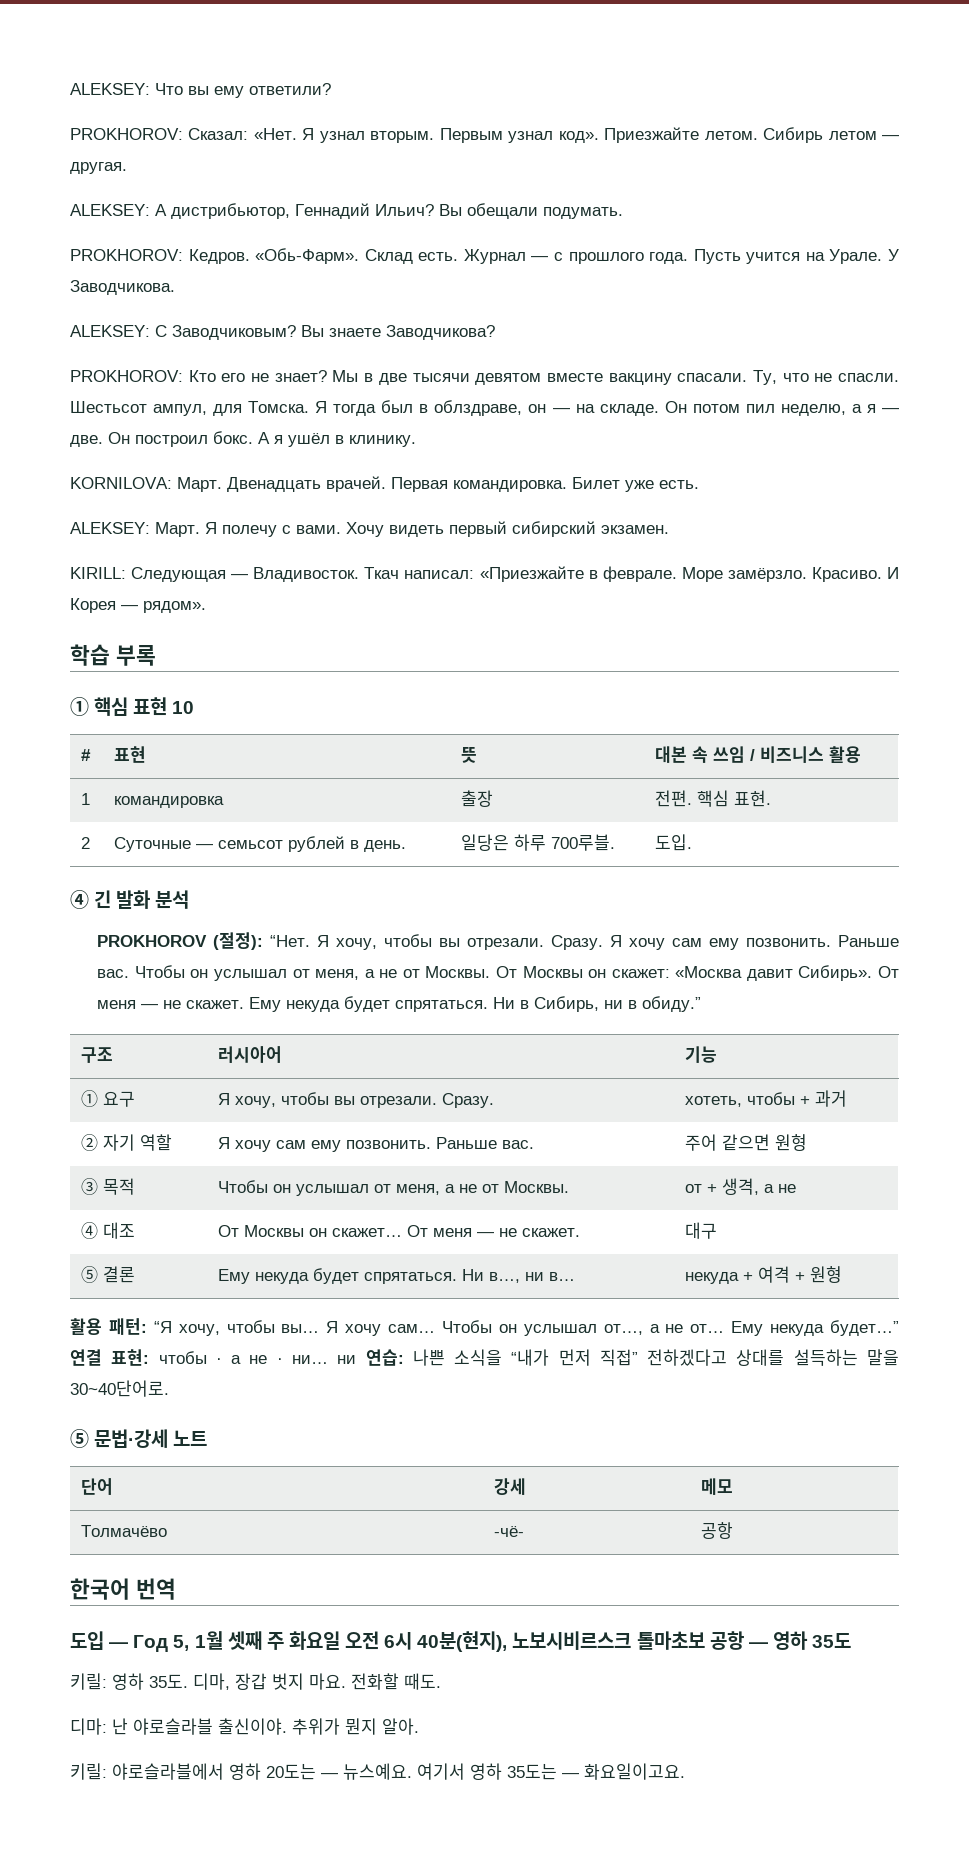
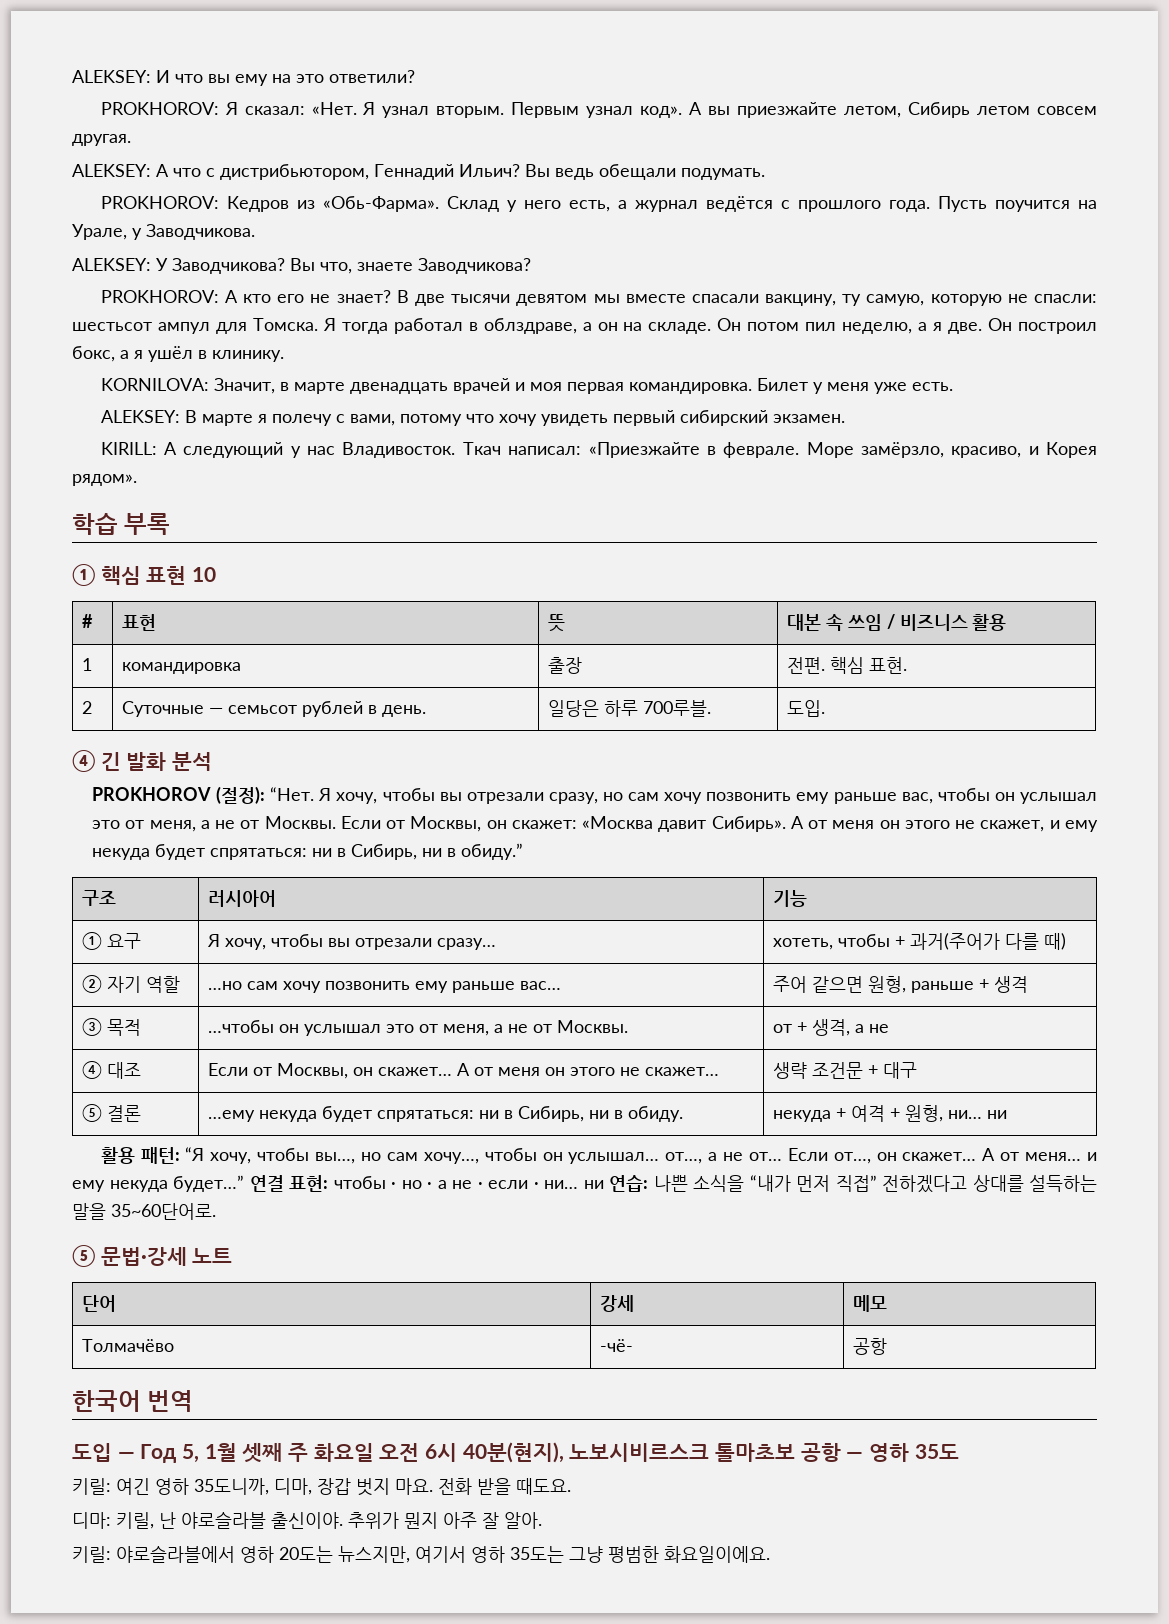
- ALEKSEY: Что вы ему ответили?
+ ALEKSEY: И что вы ему на это ответили?
- PROKHOROV: Сказал: «Нет. Я узнал вторым.
+ PROKHOROV: Я сказал: «Нет. Я узнал вторым.
- Приезжайте летом. Сибирь летом — другая.
+ А вы приезжайте летом, Сибирь летом совсем другая.
- ALEKSEY: А дистрибьютор, Геннадий Ильич?
+ ALEKSEY: А что с дистрибьютором, Геннадий Ильич?
- Вы обещали подумать.
+ Вы ведь обещали подумать.
- PROKHOROV: Кедров. «Обь-Фарм». Склад есть. Журнал — с прошлого года. Пусть учится на Урале. У Заводчикова.
- ALEKSEY: С Заводчиковым? Вы знаете Заводчикова?
+ PROKHOROV: Кедров из «Обь-Фарма». Склад у него есть, а журнал ведётся с прошлого года. Пусть поучится на Урале, у Заводчикова.
+ ALEKSEY: У Заводчикова? Вы что, знаете Заводчикова?
- PROKHOROV: Кто его не знает?
+ PROKHOROV: А кто его не знает?
- Мы в две тысячи девятом вместе вакцину спасали. Ту, что не спасли. Шестьсот ампул, для Томска.
+ В две тысячи девятом мы вместе спасали вакцину, ту самую, которую не спасли: шестьсот ампул для Томска.
- Я тогда был в облздраве, он — на складе.
+ Я тогда работал в облздраве, а он на складе.
- Он потом пил неделю, а я — две.
+ Он потом пил неделю, а я две.
- Он построил бокс. А я ушёл в клинику.
+ Он построил бокс, а я ушёл в клинику.
- KORNILOVA: Март. Двенадцать врачей. Первая командировка. Билет уже есть.
- ALEKSEY: Март. Я полечу с вами. Хочу видеть первый сибирский экзамен.
+ KORNILOVA: Значит, в марте двенадцать врачей и моя первая командировка. Билет у меня уже есть.
+ ALEKSEY: В марте я полечу с вами, потому что хочу увидеть первый сибирский экзамен.
- KIRILL: Следующая — Владивосток.
+ KIRILL: А следующий у нас Владивосток.
- Море замёрзло. Красиво. И Корея — рядом».
+ Море замёрзло, красиво, и Корея рядом».
- PROKHOROV (절정): “Нет. Я хочу, чтобы вы отрезали. Сразу. Я хочу сам ему позвонить. Раньше вас. Чтобы он услышал от меня, а не от Москвы. От Москвы он скажет: «Москва давит Сибирь».
+ PROKHOROV (절정): “Нет. Я хочу, чтобы вы отрезали сразу, но сам хочу позвонить ему раньше вас, чтобы он услышал это от меня, а не от Москвы. Если от Москвы, он скажет: «Москва давит Сибирь».
- От меня — не скажет. Ему некуда будет спрятаться. Ни в Сибирь, ни в обиду.”
+ А от меня он этого не скажет, и ему некуда будет спрятаться: ни в Сибирь, ни в обиду.”
- ① 요구 | Я хочу, чтобы вы отрезали. Сразу. | хотеть, чтобы + 과거
+ ① 요구 | Я хочу, чтобы вы отрезали сразу… | хотеть, чтобы + 과거(주어가 다를 때)
- ② 자기 역할 | Я хочу сам ему позвонить. Раньше вас. | 주어 같으면 원형
+ ② 자기 역할 | …но сам хочу позвонить ему раньше вас… | 주어 같으면 원형, раньше + 생격
- ③ 목적 | Чтобы он услышал от меня, а не от Москвы. | от + 생격, а не
+ ③ 목적 | …чтобы он услышал это от меня, а не от Москвы. | от + 생격, а не
- ④ 대조 | От Москвы он скажет… От меня — не скажет. | 대구
+ ④ 대조 | Если от Москвы, он скажет… А от меня он этого не скажет… | 생략 조건문 + 대구
- ⑤ 결론 | Ему некуда будет спрятаться. Ни в…, ни в… | некуда + 여격 + 원형
+ ⑤ 결론 | …ему некуда будет спрятаться: ни в Сибирь, ни в обиду. | некуда + 여격 + 원형, ни… ни
- 활용 패턴: “Я хочу, чтобы вы… Я хочу сам… Чтобы он услышал от…, а не от… Ему некуда будет…”
+ 활용 패턴: “Я хочу, чтобы вы…, но сам хочу…, чтобы он услышал… от…, а не от… Если от…, он скажет… А от меня… и ему некуда будет…”
- 연결 표현: чтобы · а не · ни… ни 연습: 나쁜 소식을 “내가 먼저 직접” 전하겠다고 상대를 설득하는 말을 30~40단어로.
+ 연결 표현: чтобы · но · а не · если · ни… ни 연습: 나쁜 소식을 “내가 먼저 직접” 전하겠다고 상대를 설득하는 말을 35~60단어로.
- 키릴: 영하 35도. 디마, 장갑 벗지 마요.
+ 키릴: 여긴 영하 35도니까, 디마, 장갑 벗지 마요.
- 전화할 때도.
+ 전화 받을 때도요.
- 디마: 난 야로슬라블 출신이야.
+ 디마: 키릴, 난 야로슬라블 출신이야.
- 추위가 뭔지 알아.
+ 추위가 뭔지 아주 잘 알아.
- 키릴: 야로슬라블에서 영하 20도는 — 뉴스예요. 여기서 영하 35도는 — 화요일이고요.
+ 키릴: 야로슬라블에서 영하 20도는 뉴스지만, 여기서 영하 35도는 그냥 평범한 화요일이에요.

